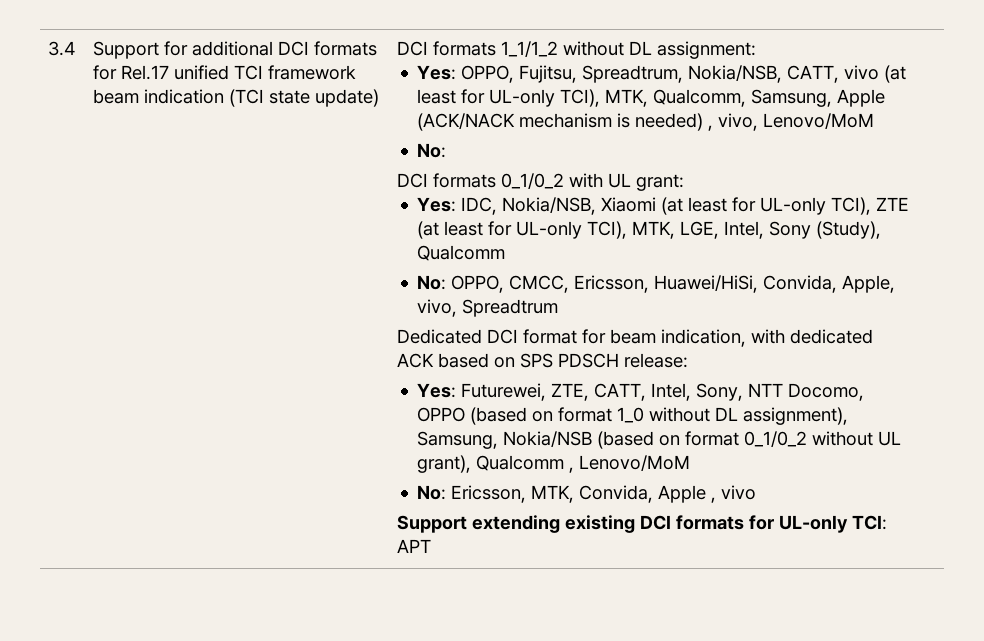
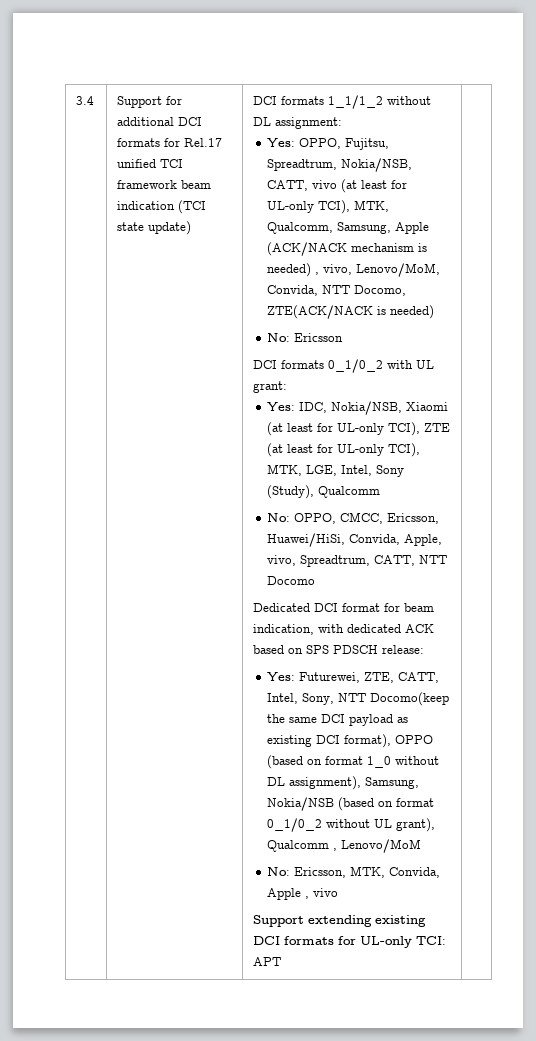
- Yes: OPPO, Fujitsu, Spreadtrum, Nokia/NSB, CATT, vivo (at least for UL-only TCI), MTK, Qualcomm, Samsung, Apple (ACK/NACK mechanism is needed) , vivo, Lenovo/MoM
- No:
+ Yes: OPPO, Fujitsu, Spreadtrum, Nokia/NSB, CATT, vivo (at least for UL-only TCI), MTK, Qualcomm, Samsung, Apple (ACK/NACK mechanism is needed) , vivo, Lenovo/MoM, Convida, NTT Docomo, ZTE(ACK/NACK is needed)
+ No: Ericsson
- No: OPPO, CMCC, Ericsson, Huawei/HiSi, Convida, Apple, vivo, Spreadtrum
+ No: OPPO, CMCC, Ericsson, Huawei/HiSi, Convida, Apple, vivo, Spreadtrum, CATT, NTT Docomo
- Yes: Futurewei, ZTE, CATT, Intel, Sony, NTT Docomo, OPPO (based on format 1_0 without DL assignment), Samsung, Nokia/NSB (based on format 0_1/0_2 without UL grant), Qualcomm , Lenovo/MoM
+ Yes: Futurewei, ZTE, CATT, Intel, Sony, NTT Docomo(keep the same DCI payload as existing DCI format), OPPO (based on format 1_0 without DL assignment), Samsung, Nokia/NSB (based on format 0_1/0_2 without UL grant), Qualcomm , Lenovo/MoM

